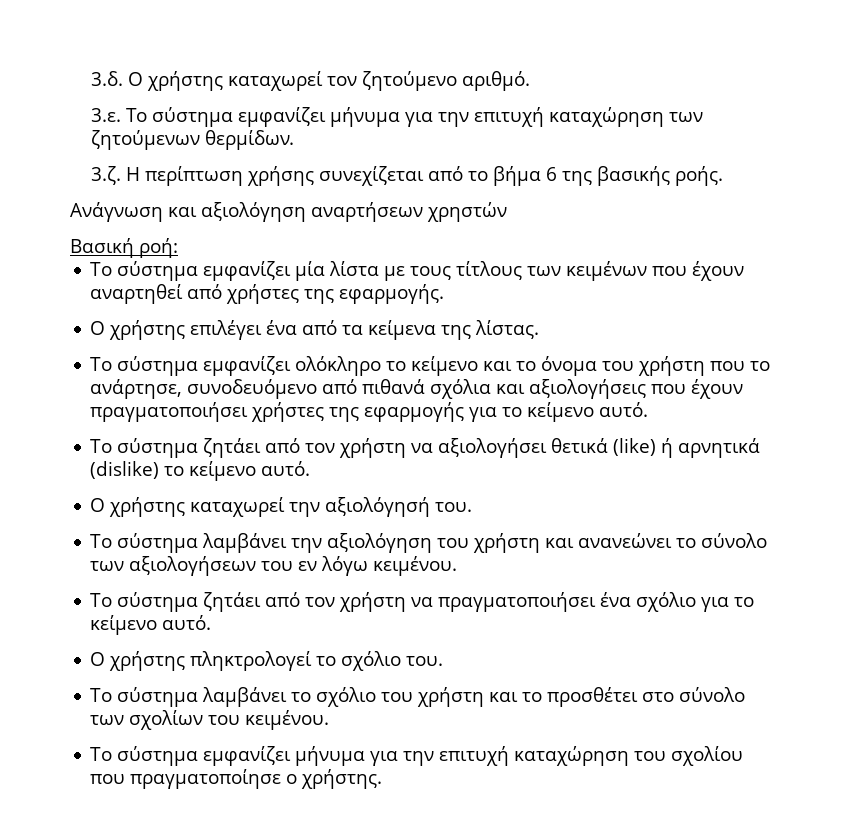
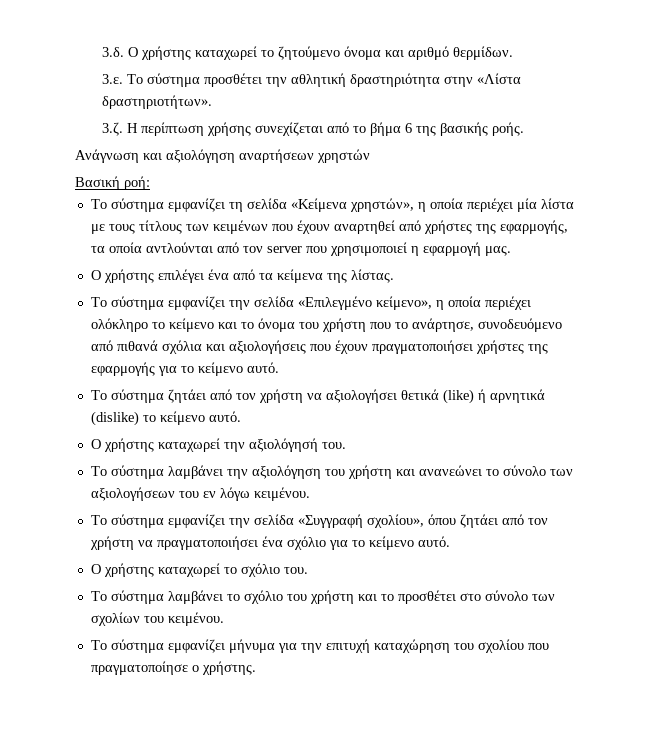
- 3.δ. Ο χρήστης καταχωρεί τον ζητούμενο αριθμό.
- 3.ε. Το σύστημα εμφανίζει μήνυμα για την επιτυχή καταχώρηση των ζητούμενων θερμίδων.
+ 3.δ. Ο χρήστης καταχωρεί το ζητούμενο όνομα και αριθμό θερμίδων.
+ 3.ε. Το σύστημα προσθέτει την αθλητική δραστηριότητα στην «Λίστα δραστηριοτήτων».
- Το σύστημα εμφανίζει μία λίστα με τους τίτλους των κειμένων που έχουν αναρτηθεί από χρήστες της εφαρμογής.
+ Το σύστημα εμφανίζει τη σελίδα «Κείμενα χρηστών», η οποία περιέχει μία λίστα με τους τίτλους των κειμένων που έχουν αναρτηθεί από χρήστες της εφαρμογής, τα οποία αντλούνται από τον server που χρησιμοποιεί η εφαρμογή μας.
- Το σύστημα εμφανίζει ολόκληρο το κείμενο και το όνομα του χρήστη που το ανάρτησε, συνοδευόμενο από πιθανά σχόλια και αξιολογήσεις που έχουν πραγματοποιήσει χρήστες της εφαρμογής για το κείμενο αυτό.
+ Το σύστημα εμφανίζει την σελίδα «Επιλεγμένο κείμενο», η οποία περιέχει ολόκληρο το κείμενο και το όνομα του χρήστη που το ανάρτησε, συνοδευόμενο από πιθανά σχόλια και αξιολογήσεις που έχουν πραγματοποιήσει χρήστες της εφαρμογής για το κείμενο αυτό.
- Το σύστημα ζητάει από τον χρήστη να πραγματοποιήσει ένα σχόλιο για το κείμενο αυτό.
+ Το σύστημα εμφανίζει την σελίδα «Συγγραφή σχολίου», όπου ζητάει από τον χρήστη να πραγματοποιήσει ένα σχόλιο για το κείμενο αυτό.
- Ο χρήστης πληκτρολογεί το σχόλιο του.
+ Ο χρήστης καταχωρεί το σχόλιο του.

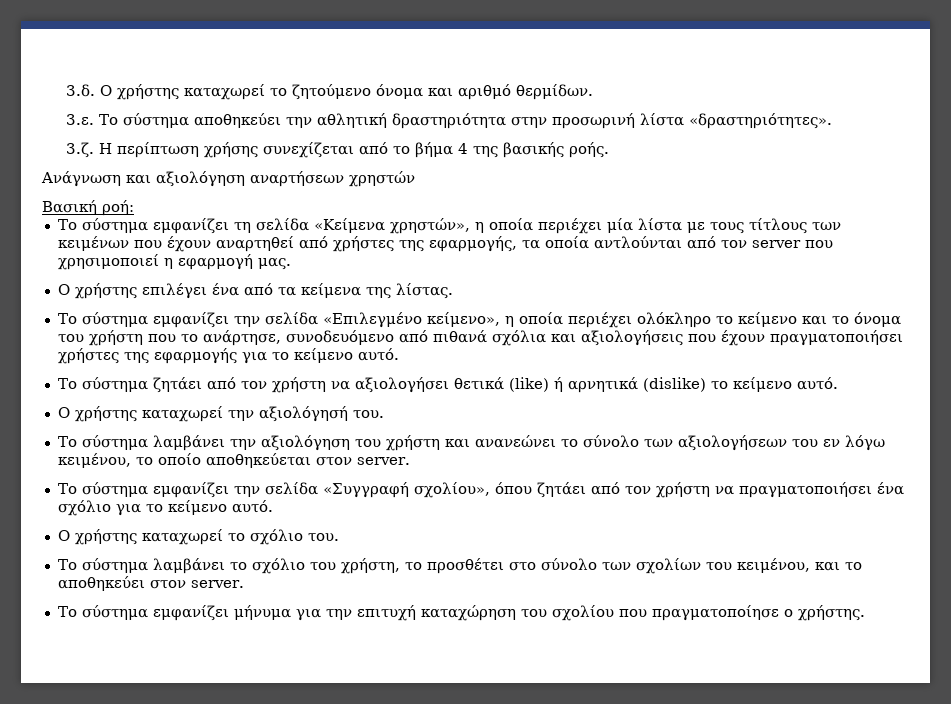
- 3.ε. Το σύστημα προσθέτει την αθλητική δραστηριότητα στην «Λίστα δραστηριοτήτων».
+ 3.ε. Το σύστημα αποθηκεύει την αθλητική δραστηριότητα στην προσωρινή λίστα «δραστηριότητες».
- 3.ζ. Η περίπτωση χρήσης συνεχίζεται από το βήμα 6 της βασικής ροής.
+ 3.ζ. Η περίπτωση χρήσης συνεχίζεται από το βήμα 4 της βασικής ροής.
- Το σύστημα λαμβάνει την αξιολόγηση του χρήστη και ανανεώνει το σύνολο των αξιολογήσεων του εν λόγω κειμένου.
+ Το σύστημα λαμβάνει την αξιολόγηση του χρήστη και ανανεώνει το σύνολο των αξιολογήσεων του εν λόγω κειμένου, το οποίο αποθηκεύεται στον server.
- Το σύστημα λαμβάνει το σχόλιο του χρήστη και το προσθέτει στο σύνολο των σχολίων του κειμένου.
+ Το σύστημα λαμβάνει το σχόλιο του χρήστη, το προσθέτει στο σύνολο των σχολίων του κειμένου, και το αποθηκεύει στον server.

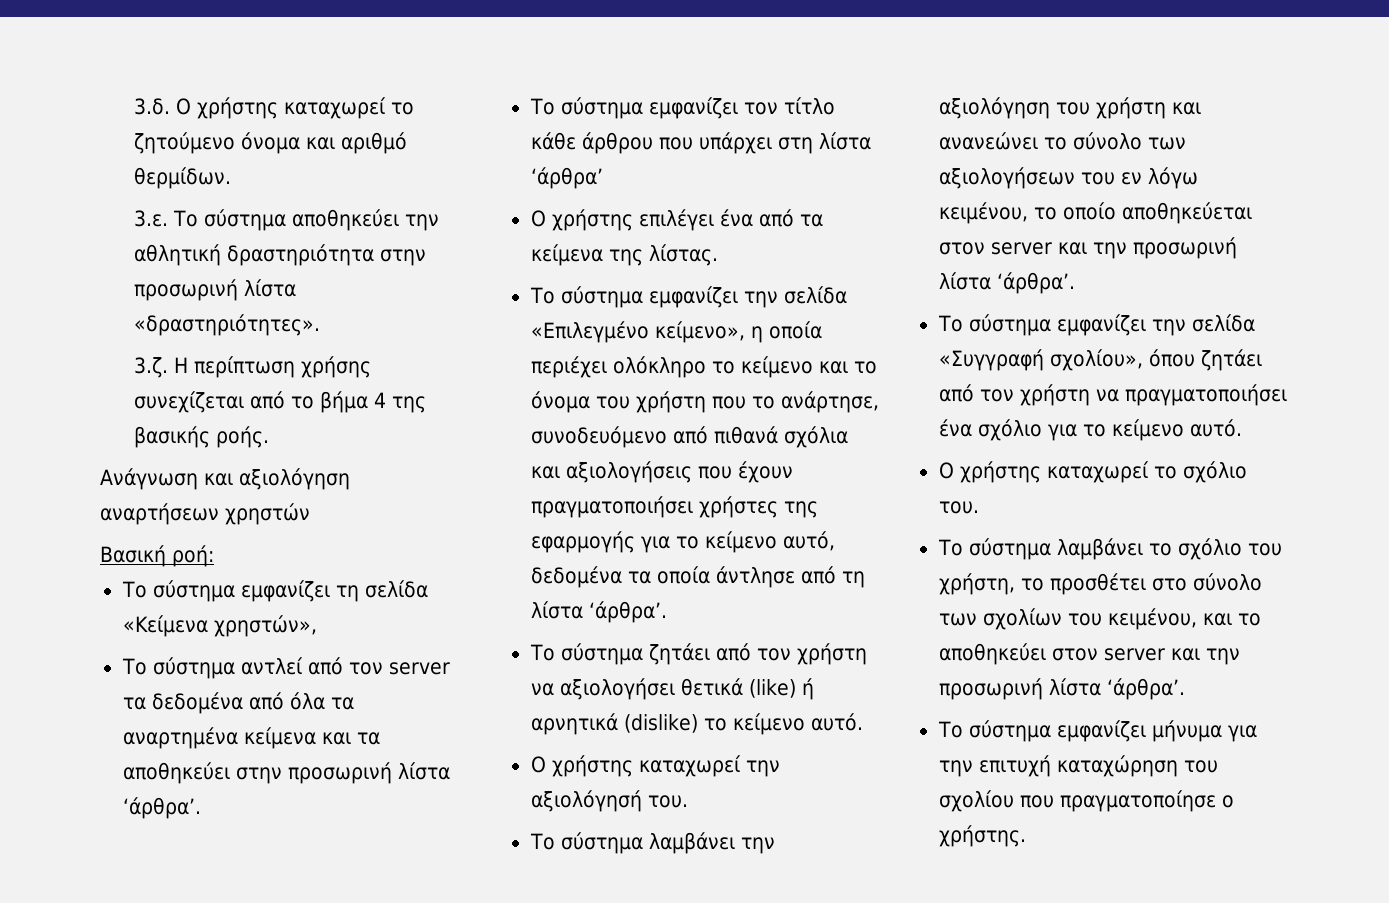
- Το σύστημα εμφανίζει τη σελίδα «Κείμενα χρηστών», η οποία περιέχει μία λίστα με τους τίτλους των κειμένων που έχουν αναρτηθεί από χρήστες της εφαρμογής, τα οποία αντλούνται από τον server που χρησιμοποιεί η εφαρμογή μας.
+ Το σύστημα εμφανίζει τη σελίδα «Κείμενα χρηστών»,
+ Το σύστημα αντλεί από τον server τα δεδομένα από όλα τα αναρτημένα κείμενα και τα αποθηκεύει στην προσωρινή λίστα ‘άρθρα’.
+ Το σύστημα εμφανίζει τον τίτλο κάθε άρθρου που υπάρχει στη λίστα ‘άρθρα’
- Το σύστημα εμφανίζει την σελίδα «Επιλεγμένο κείμενο», η οποία περιέχει ολόκληρο το κείμενο και το όνομα του χρήστη που το ανάρτησε, συνοδευόμενο από πιθανά σχόλια και αξιολογήσεις που έχουν πραγματοποιήσει χρήστες της εφαρμογής για το κείμενο αυτό.
+ Το σύστημα εμφανίζει την σελίδα «Επιλεγμένο κείμενο», η οποία περιέχει ολόκληρο το κείμενο και το όνομα του χρήστη που το ανάρτησε, συνοδευόμενο από πιθανά σχόλια και αξιολογήσεις που έχουν πραγματοποιήσει χρήστες της εφαρμογής για το κείμενο αυτό, δεδομένα τα οποία άντλησε από τη λίστα ‘άρθρα’.
- Το σύστημα λαμβάνει την αξιολόγηση του χρήστη και ανανεώνει το σύνολο των αξιολογήσεων του εν λόγω κειμένου, το οποίο αποθηκεύεται στον server.
+ Το σύστημα λαμβάνει την αξιολόγηση του χρήστη και ανανεώνει το σύνολο των αξιολογήσεων του εν λόγω κειμένου, το οποίο αποθηκεύεται στον server και την προσωρινή λίστα ‘άρθρα’.
- Το σύστημα λαμβάνει το σχόλιο του χρήστη, το προσθέτει στο σύνολο των σχολίων του κειμένου, και το αποθηκεύει στον server.
+ Το σύστημα λαμβάνει το σχόλιο του χρήστη, το προσθέτει στο σύνολο των σχολίων του κειμένου, και το αποθηκεύει στον server και την προσωρινή λίστα ‘άρθρα’.

